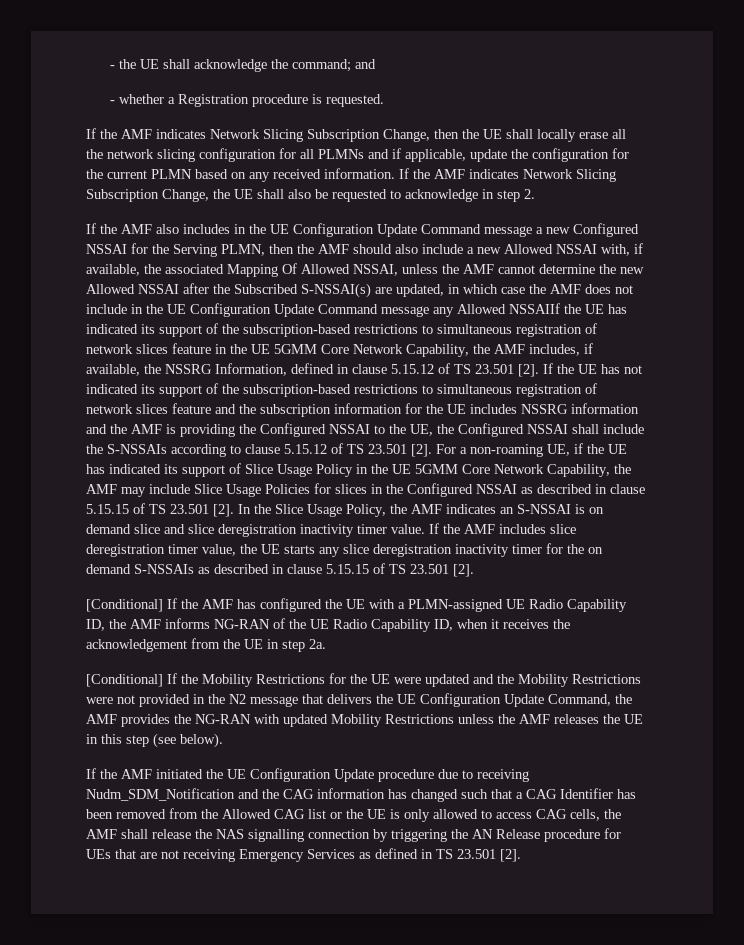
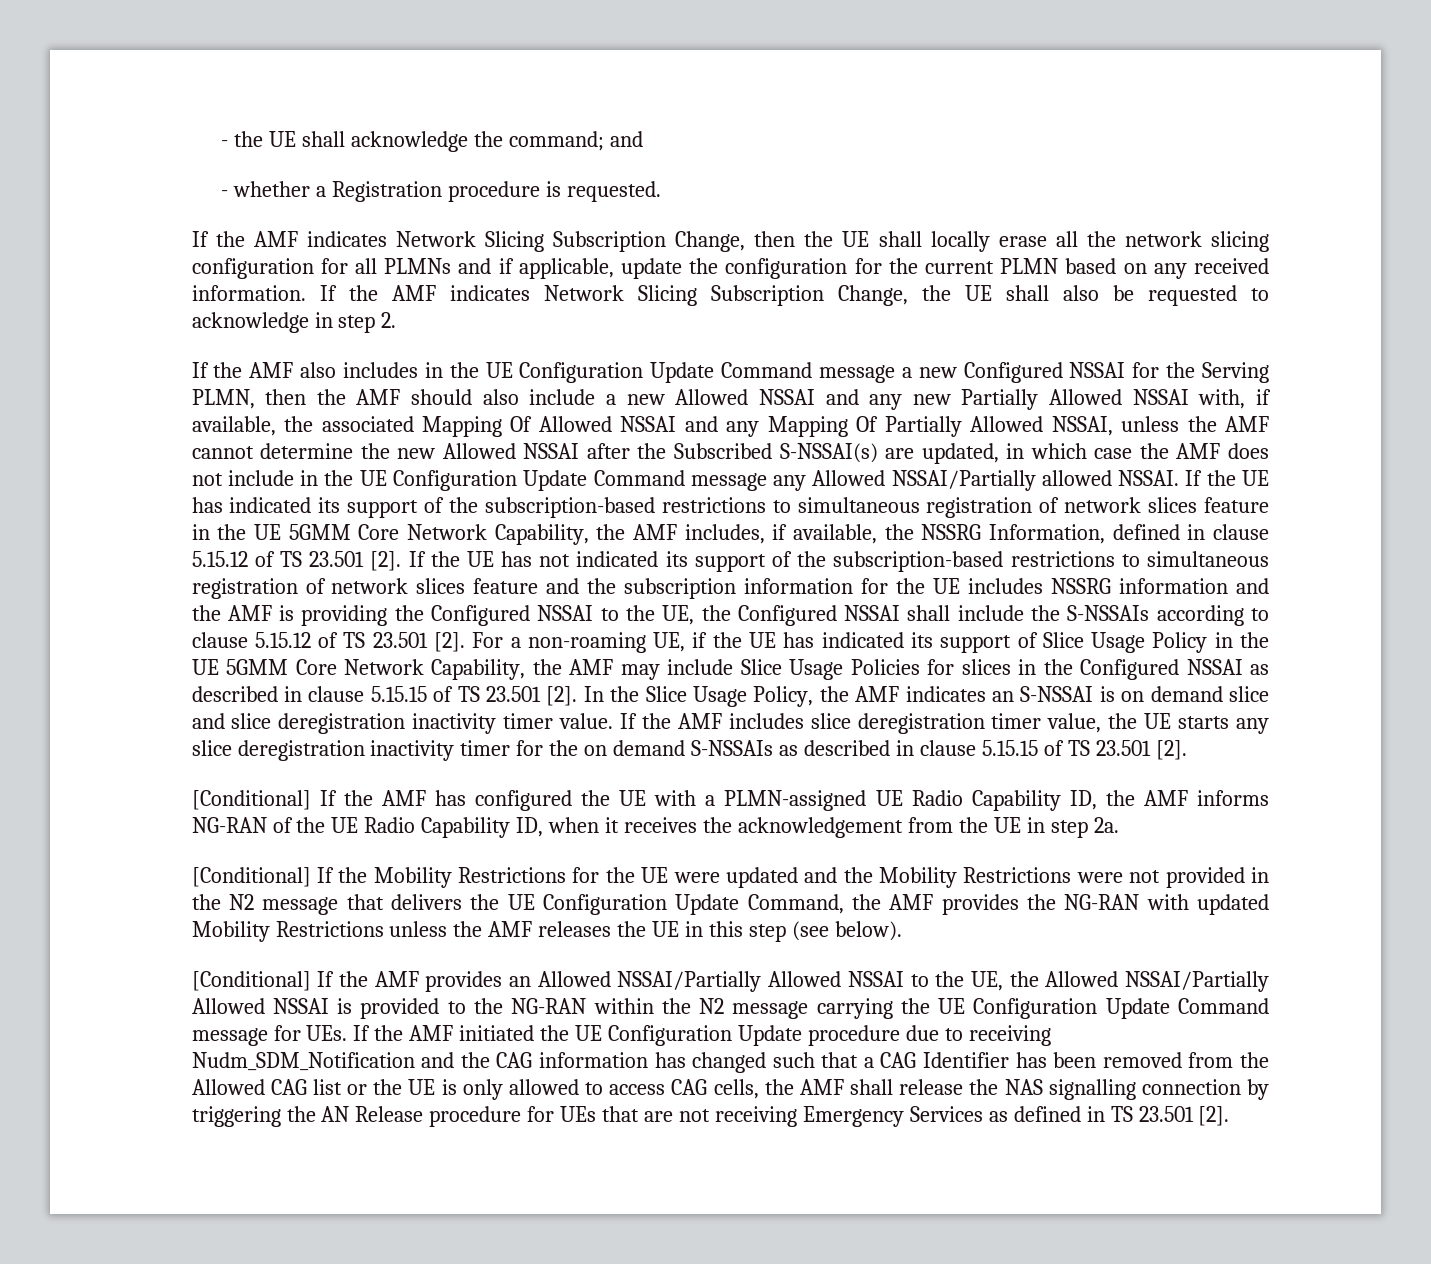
- If the AMF also includes in the UE Configuration Update Command message a new Configured NSSAI for the Serving PLMN, then the AMF should also include a new Allowed NSSAI with, if available, the associated Mapping Of Allowed NSSAI, unless the AMF cannot determine the new Allowed NSSAI after the Subscribed S-NSSAI(s) are updated, in which case the AMF does not include in the UE Configuration Update Command message any Allowed NSSAIIf the UE has indicated its support of the subscription-based restrictions to simultaneous registration of network slices feature in the UE 5GMM Core Network Capability, the AMF includes, if available, the NSSRG Information, defined in clause 5.15.12 of TS 23.501 [2].
+ If the AMF also includes in the UE Configuration Update Command message a new Configured NSSAI for the Serving PLMN, then the AMF should also include a new Allowed NSSAI and any new Partially Allowed NSSAI with, if available, the associated Mapping Of Allowed NSSAI and any Mapping Of Partially Allowed NSSAI, unless the AMF cannot determine the new Allowed NSSAI after the Subscribed S-NSSAI(s) are updated, in which case the AMF does not include in the UE Configuration Update Command message any Allowed NSSAI/Partially allowed NSSAI. If the UE has indicated its support of the subscription-based restrictions to simultaneous registration of network slices feature in the UE 5GMM Core Network Capability, the AMF includes, if available, the NSSRG Information, defined in clause 5.15.12 of TS 23.501 [2].
- If the AMF initiated the UE Configuration Update procedure due to receiving Nudm_SDM_Notification and the CAG information has changed such that a CAG Identifier has been removed from the Allowed CAG list or the UE is only allowed to access CAG cells, the AMF shall release the NAS signalling connection by triggering the AN Release procedure for UEs that are not receiving Emergency Services as defined in TS 23.501 [2].
+ [Conditional] If the AMF provides an Allowed NSSAI/Partially Allowed NSSAI to the UE, the Allowed NSSAI/Partially Allowed NSSAI is provided to the NG-RAN within the N2 message carrying the UE Configuration Update Command message for UEs. If the AMF initiated the UE Configuration Update procedure due to receiving Nudm_SDM_Notification and the CAG information has changed such that a CAG Identifier has been removed from the Allowed CAG list or the UE is only allowed to access CAG cells, the AMF shall release the NAS signalling connection by triggering the AN Release procedure for UEs that are not receiving Emergency Services as defined in TS 23.501 [2].

